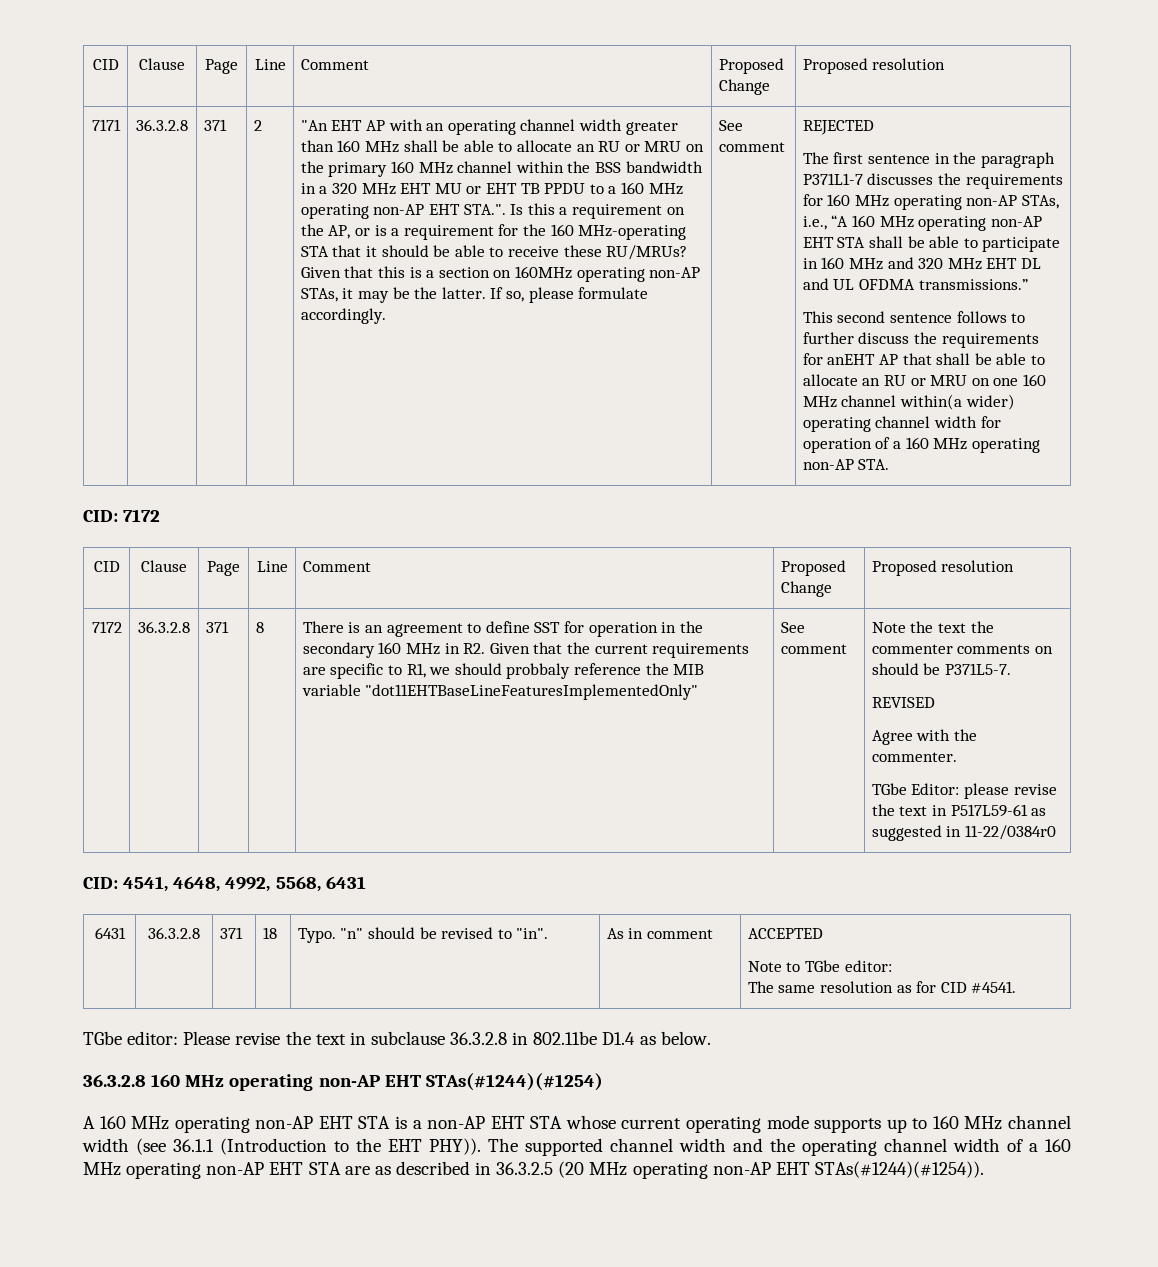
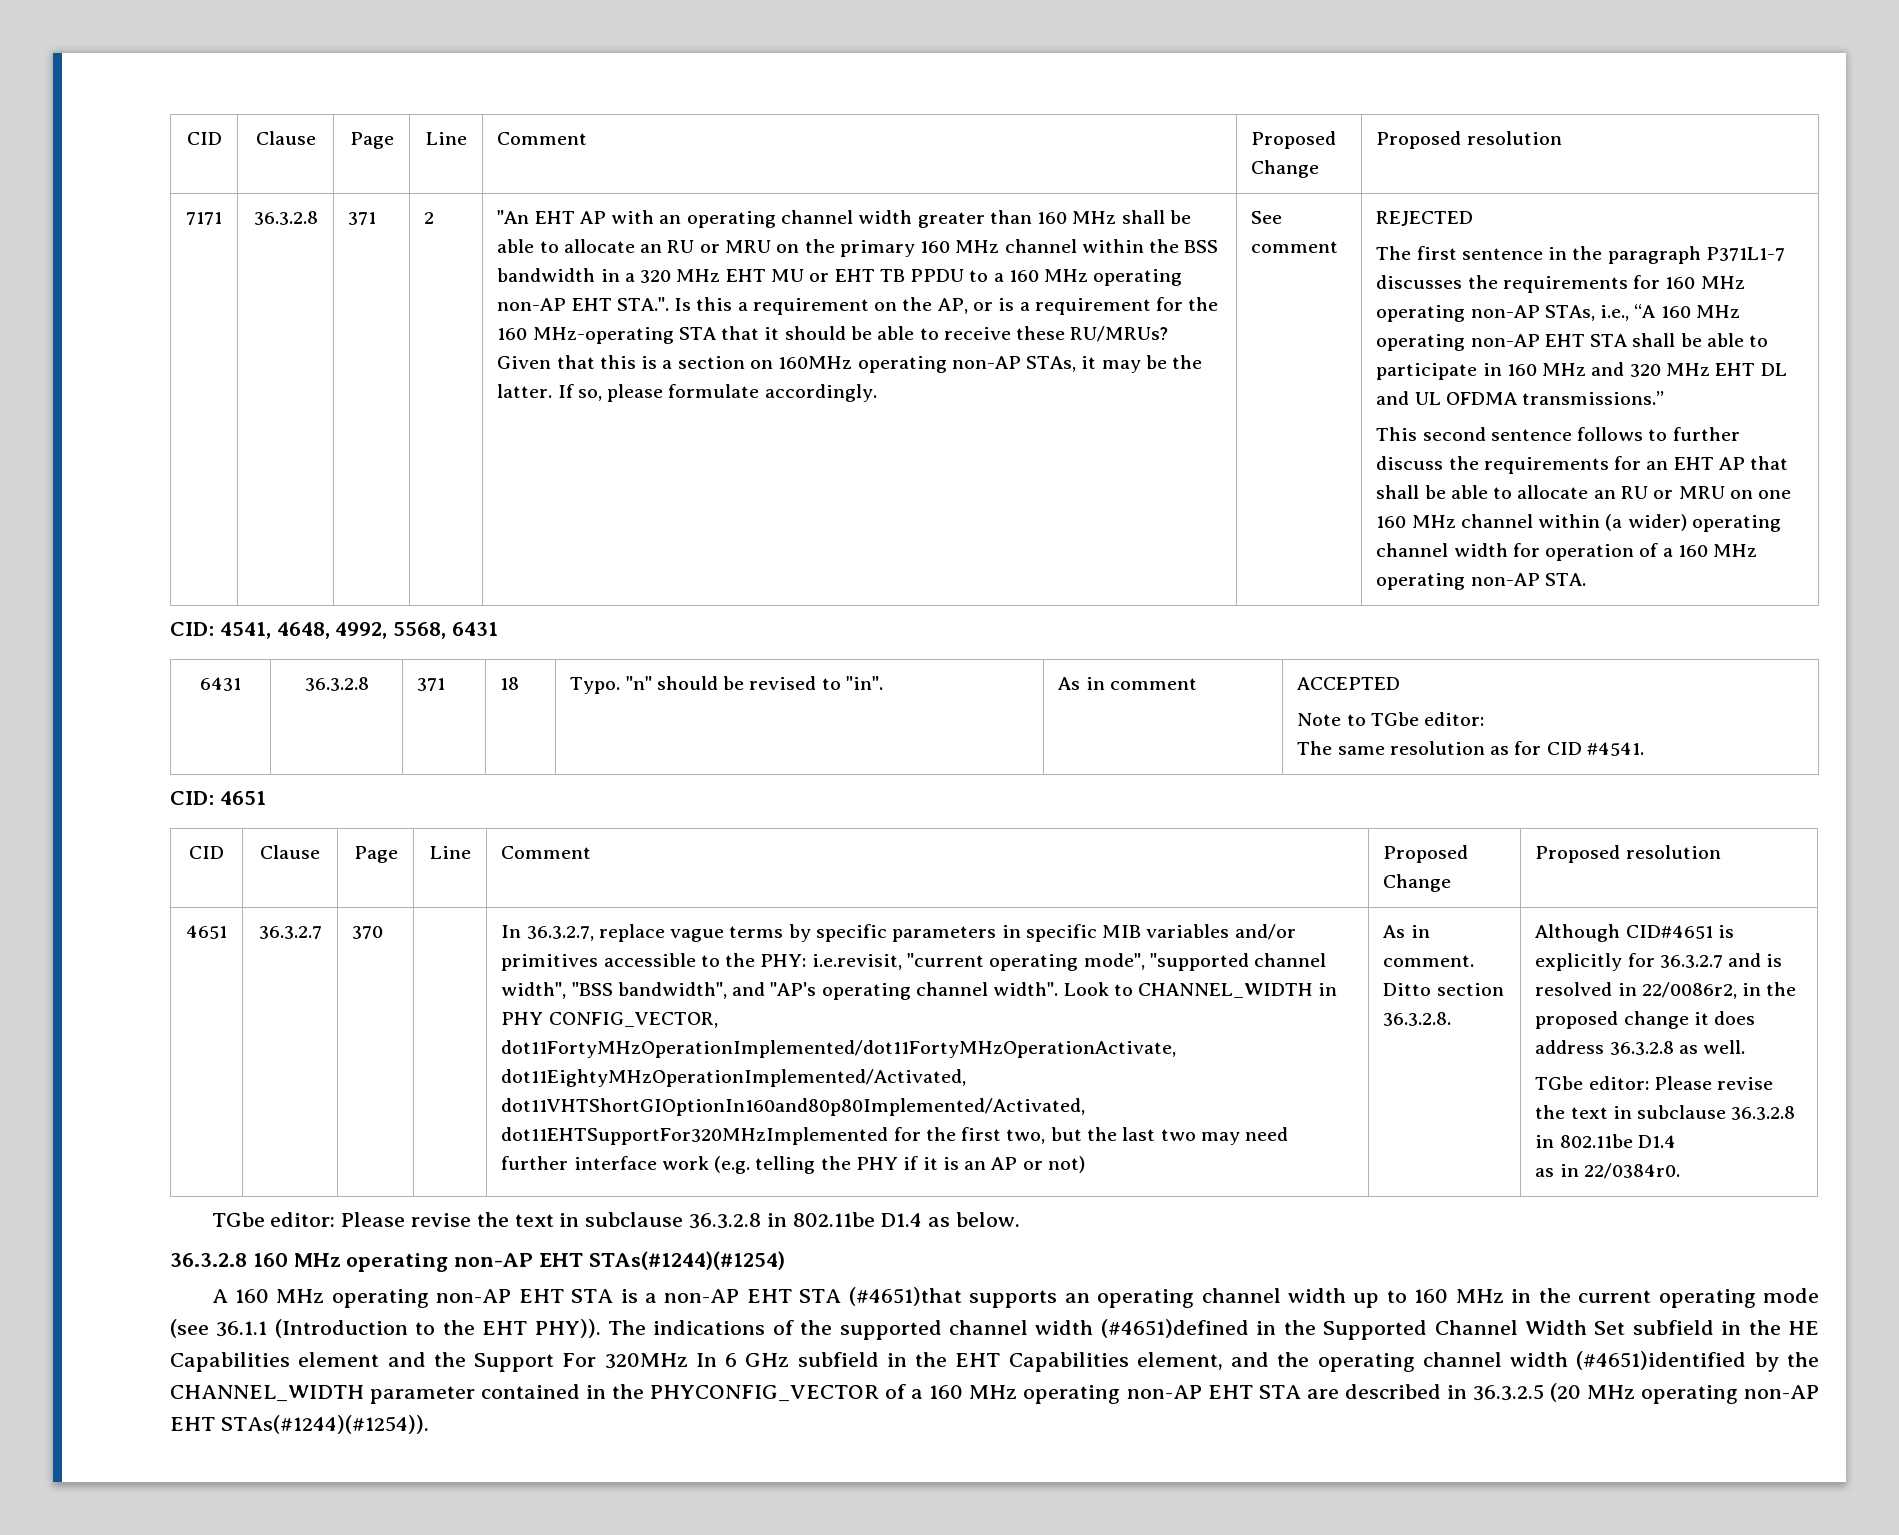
- This second sentence follows to further discuss the requirements for anEHT AP that shall be able to allocate an RU or MRU on one 160 MHz channel within(a wider) operating channel width for operation of a 160 MHz operating non-AP STA.
+ This second sentence follows to further discuss the requirements for an EHT AP that shall be able to allocate an RU or MRU on one 160 MHz channel within (a wider) operating channel width for operation of a 160 MHz operating non-AP STA.
- CID: 7172
- CID | Clause | Page | Line | Comment | Proposed Change | Proposed resolution
- 7172 | 36.3.2.8 | 371 | 8 | There is an agreement to define SST for operation in the secondary 160 MHz in R2. Given that the current requirements are specific to R1, we should probbaly reference the MIB variable "dot11EHTBaseLineFeaturesImplementedOnly" | See comment | Note the text the commenter comments on should be P371L5-7.
- REVISED
- Agree with the commenter.
- TGbe Editor: please revise the text in P517L59-61 as suggested in 11-22/0384r0
+ CID: 4651
+ CID | Clause | Page | Line | Comment | Proposed Change | Proposed resolution
+ 4651 | 36.3.2.7 | 370 | | In 36.3.2.7, replace vague terms by specific parameters in specific MIB variables and/or primitives accessible to the PHY: i.e.revisit, "current operating mode", "supported channel width", "BSS bandwidth", and "AP's operating channel width". Look to CHANNEL_WIDTH in PHY CONFIG_VECTOR, dot11FortyMHzOperationImplemented/dot11FortyMHzOperationActivate, dot11EightyMHzOperationImplemented/Activated, dot11VHTShortGIOptionIn160and80p80Implemented/Activated, dot11EHTSupportFor320MHzImplemented for the first two, but the last two may need further interface work (e.g. telling the PHY if it is an AP or not) | As in comment. Ditto section 36.3.2.8. | Although CID#4651 is explicitly for 36.3.2.7 and is resolved in 22/0086r2, in the proposed change it does address 36.3.2.8 as well.
+ TGbe editor: Please revise the text in subclause 36.3.2.8 in 802.11be D1.4
+ as in 22/0384r0.
- A 160 MHz operating non-AP EHT STA is a non-AP EHT STA whose current operating mode supports up to 160 MHz channel width (see 36.1.1 (Introduction to the EHT PHY)).
+ A 160 MHz operating non-AP EHT STA is a non-AP EHT STA (#4651)that supports an operating channel width up to 160 MHz in the current operating mode (see 36.1.1 (Introduction to the EHT PHY)).
- The supported channel width and the operating channel width of a 160 MHz operating non-AP EHT STA are as described in 36.3.2.5 (20 MHz operating non-AP EHT STAs(#1244)(#1254)).
+ The indications of the supported channel width (#4651)defined in the Supported Channel Width Set subfield in the HE Capabilities element and the Support For 320MHz In 6 GHz subfield in the EHT Capabilities element, and the operating channel width (#4651)identified by the CHANNEL_WIDTH parameter contained in the PHYCONFIG_VECTOR of a 160 MHz operating non-AP EHT STA are described in 36.3.2.5 (20 MHz operating non-AP EHT STAs(#1244)(#1254)).

